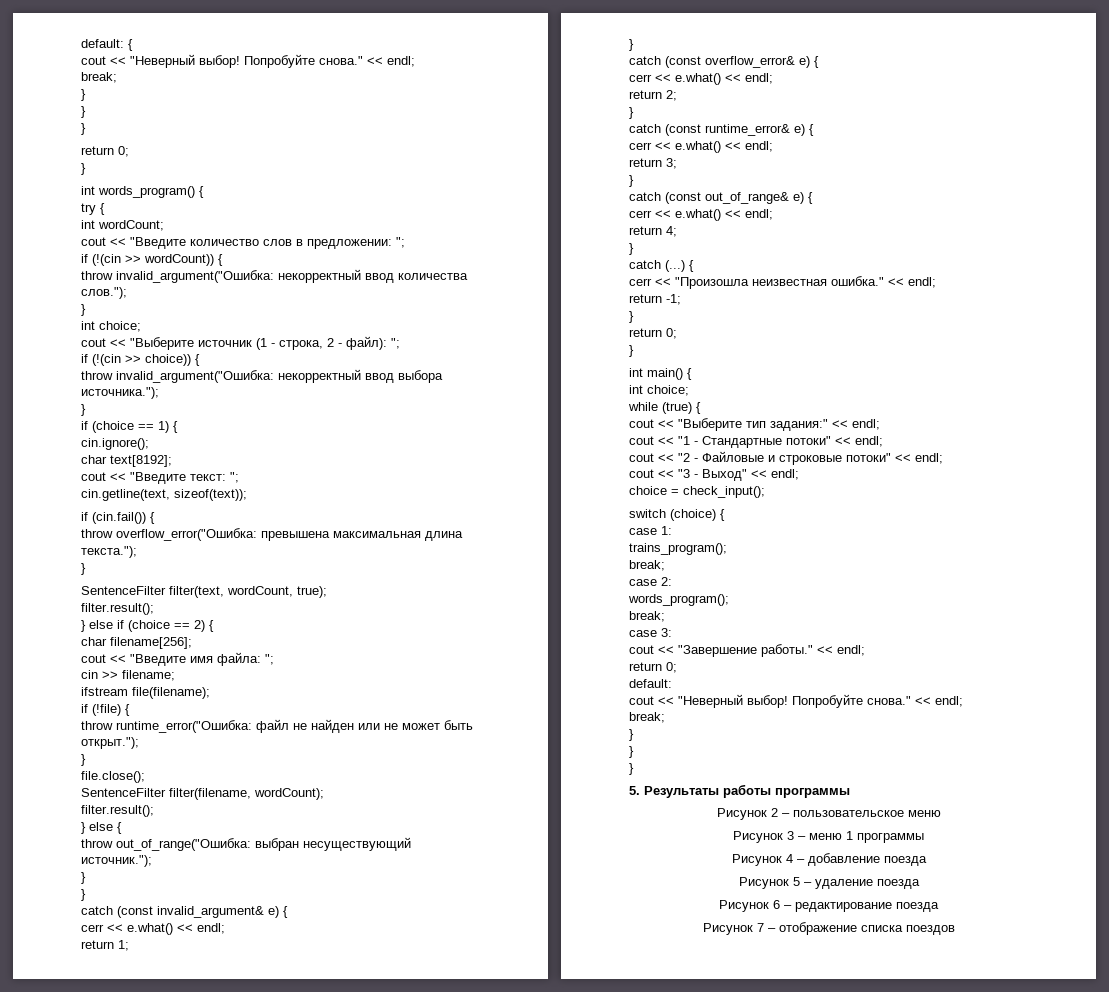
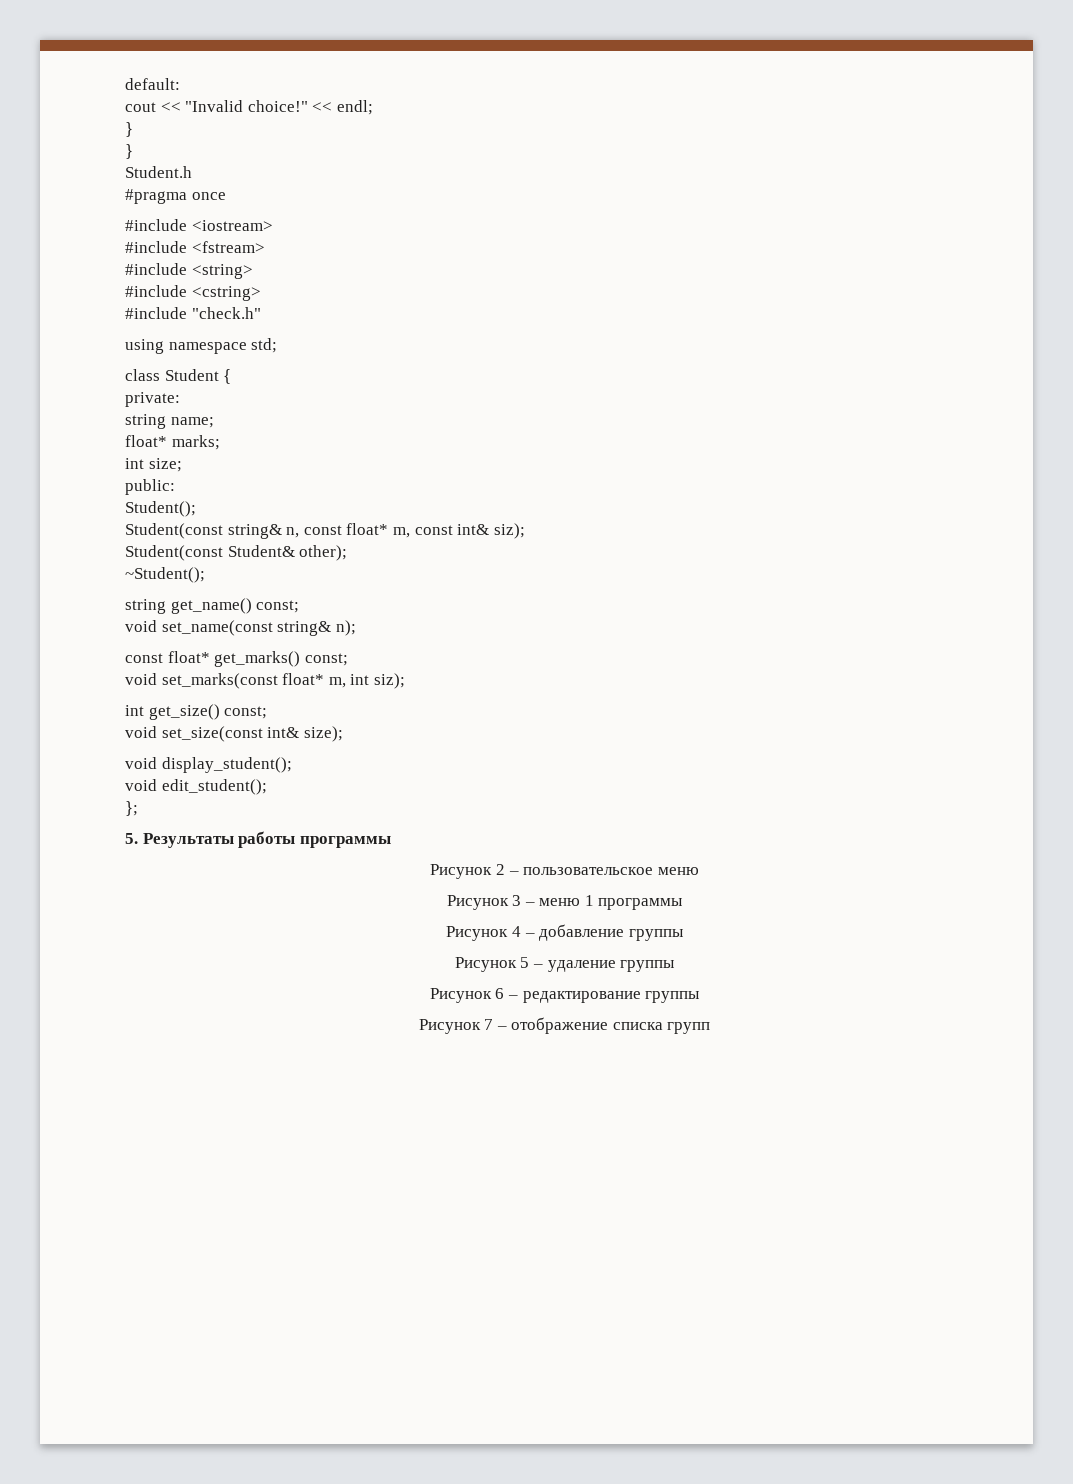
- default: {
- cout << "Неверный выбор! Попробуйте снова." << endl;
- break;
+ default:
+ cout << "Invalid choice!" << endl;
  }
  }
- }
- return 0;
- }
- int words_program() {
- try {
- int wordCount;
- cout << "Введите количество слов в предложении: ";
- if (!(cin >> wordCount)) {
- throw invalid_argument("Ошибка: некорректный ввод количества слов.");
- }
- int choice;
- cout << "Выберите источник (1 - строка, 2 - файл): ";
- if (!(cin >> choice)) {
- throw invalid_argument("Ошибка: некорректный ввод выбора источника.");
- }
- if (choice == 1) {
- cin.ignore();
- char text[8192];
- cout << "Введите текст: ";
- cin.getline(text, sizeof(text));
- if (cin.fail()) {
- throw overflow_error("Ошибка: превышена максимальная длина текста.");
- }
- SentenceFilter filter(text, wordCount, true);
- filter.result();
- } else if (choice == 2) {
- char filename[256];
- cout << "Введите имя файла: ";
- cin >> filename;
- ifstream file(filename);
- if (!file) {
- throw runtime_error("Ошибка: файл не найден или не может быть открыт.");
- }
- file.close();
- SentenceFilter filter(filename, wordCount);
- filter.result();
- } else {
- throw out_of_range("Ошибка: выбран несуществующий источник.");
- }
- }
- catch (const invalid_argument& e) {
- cerr << e.what() << endl;
- return 1;
- }
- catch (const overflow_error& e) {
- cerr << e.what() << endl;
- return 2;
- }
- catch (const runtime_error& e) {
- cerr << e.what() << endl;
- return 3;
- }
- catch (const out_of_range& e) {
- cerr << e.what() << endl;
- return 4;
- }
- catch (...) {
- cerr << "Произошла неизвестная ошибка." << endl;
- return -1;
- }
- return 0;
- }
- int main() {
- int choice;
- while (true) {
- cout << "Выберите тип задания:" << endl;
- cout << "1 - Стандартные потоки" << endl;
- cout << "2 - Файловые и строковые потоки" << endl;
- cout << "3 - Выход" << endl;
- choice = check_input();
- switch (choice) {
- case 1:
- trains_program();
- break;
- case 2:
- words_program();
- break;
- case 3:
- cout << "Завершение работы." << endl;
- return 0;
- default:
- cout << "Неверный выбор! Попробуйте снова." << endl;
- break;
- }
- }
- }
+ Student.h
+ #pragma once
+ #include <iostream>
+ #include <fstream>
+ #include <string>
+ #include <cstring>
+ #include "check.h"
+ using namespace std;
+ class Student {
+ private:
+ string name;
+ float* marks;
+ int size;
+ public:
+ Student();
+ Student(const string& n, const float* m, const int& siz);
+ Student(const Student& other);
+ ~Student();
+ string get_name() const;
+ void set_name(const string& n);
+ const float* get_marks() const;
+ void set_marks(const float* m, int siz);
+ int get_size() const;
+ void set_size(const int& size);
+ void display_student();
+ void edit_student();
+ };
- Рисунок 4 – добавление поезда
+ Рисунок 4 – добавление группы
- Рисунок 5 – удаление поезда
+ Рисунок 5 – удаление группы
- Рисунок 6 – редактирование поезда
+ Рисунок 6 – редактирование группы
- Рисунок 7 – отображение списка поездов
+ Рисунок 7 – отображение списка групп

